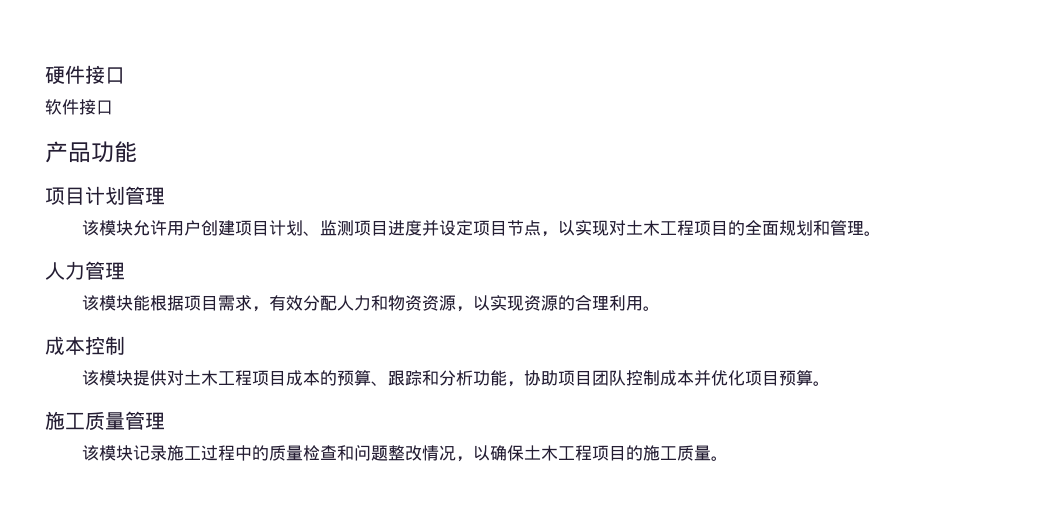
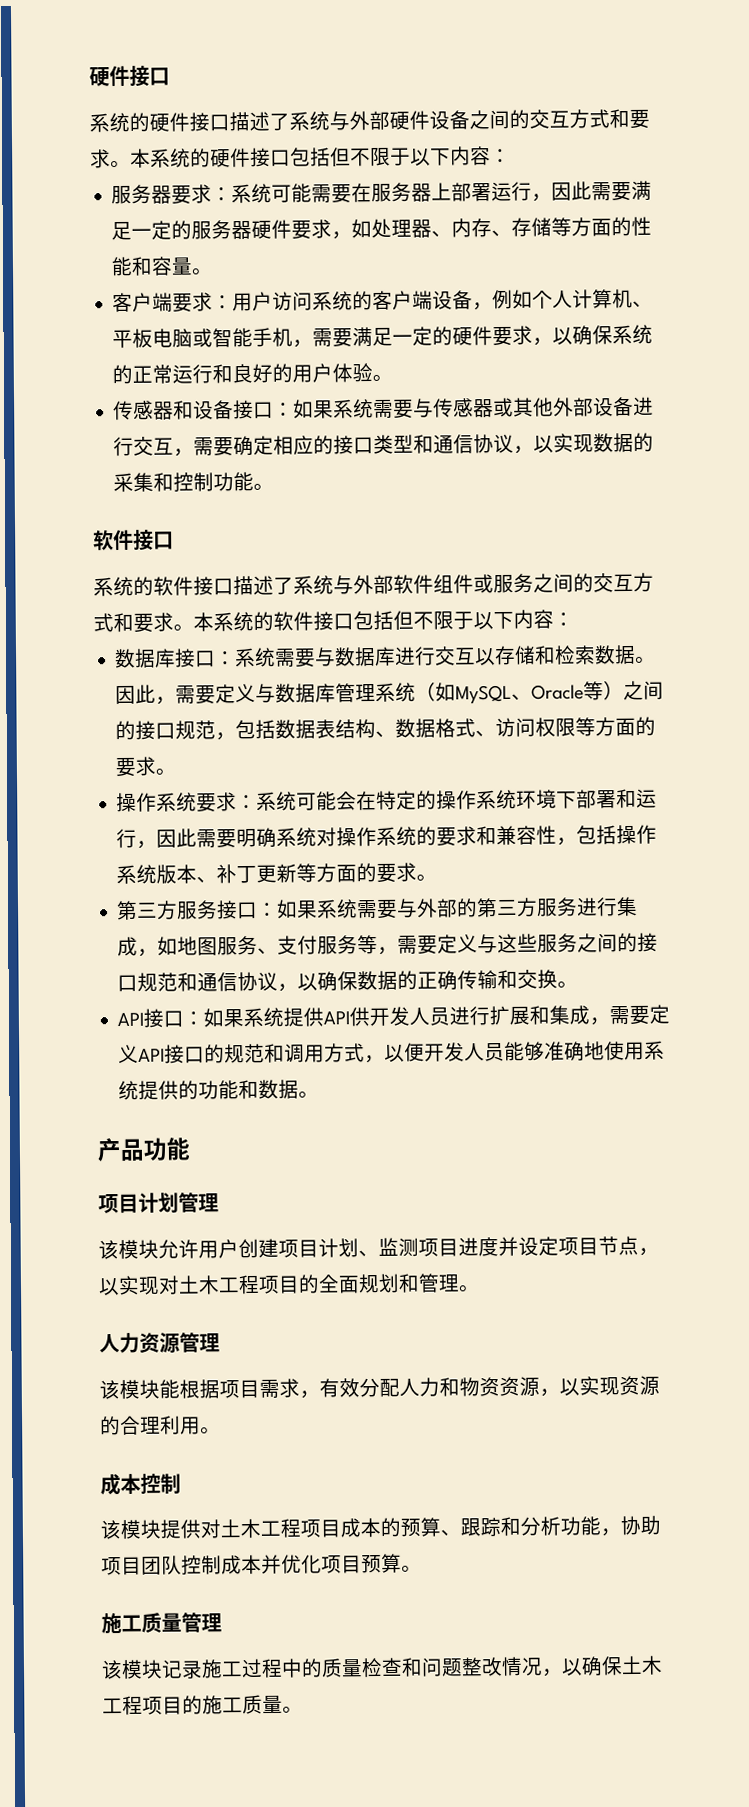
+ 系统的硬件接口描述了系统与外部硬件设备之间的交互方式和要求。本系统的硬件接口包括但不限于以下内容：
+ 服务器要求：系统可能需要在服务器上部署运行，因此需要满足一定的服务器硬件要求，如处理器、内存、存储等方面的性能和容量。
+ 客户端要求：用户访问系统的客户端设备，例如个人计算机、平板电脑或智能手机，需要满足一定的硬件要求，以确保系统的正常运行和良好的用户体验。
+ 传感器和设备接口：如果系统需要与传感器或其他外部设备进行交互，需要确定相应的接口类型和通信协议，以实现数据的采集和控制功能。
  软件接口
+ 系统的软件接口描述了系统与外部软件组件或服务之间的交互方式和要求。本系统的软件接口包括但不限于以下内容：
+ 数据库接口：系统需要与数据库进行交互以存储和检索数据。因此，需要定义与数据库管理系统（如MySQL、Oracle等）之间的接口规范，包括数据表结构、数据格式、访问权限等方面的要求。
+ 操作系统要求：系统可能会在特定的操作系统环境下部署和运行，因此需要明确系统对操作系统的要求和兼容性，包括操作系统版本、补丁更新等方面的要求。
+ 第三方服务接口：如果系统需要与外部的第三方服务进行集成，如地图服务、支付服务等，需要定义与这些服务之间的接口规范和通信协议，以确保数据的正确传输和交换。
+ API接口：如果系统提供API供开发人员进行扩展和集成，需要定义API接口的规范和调用方式，以便开发人员能够准确地使用系统提供的功能和数据。
- 人力管理
+ 人力资源管理

